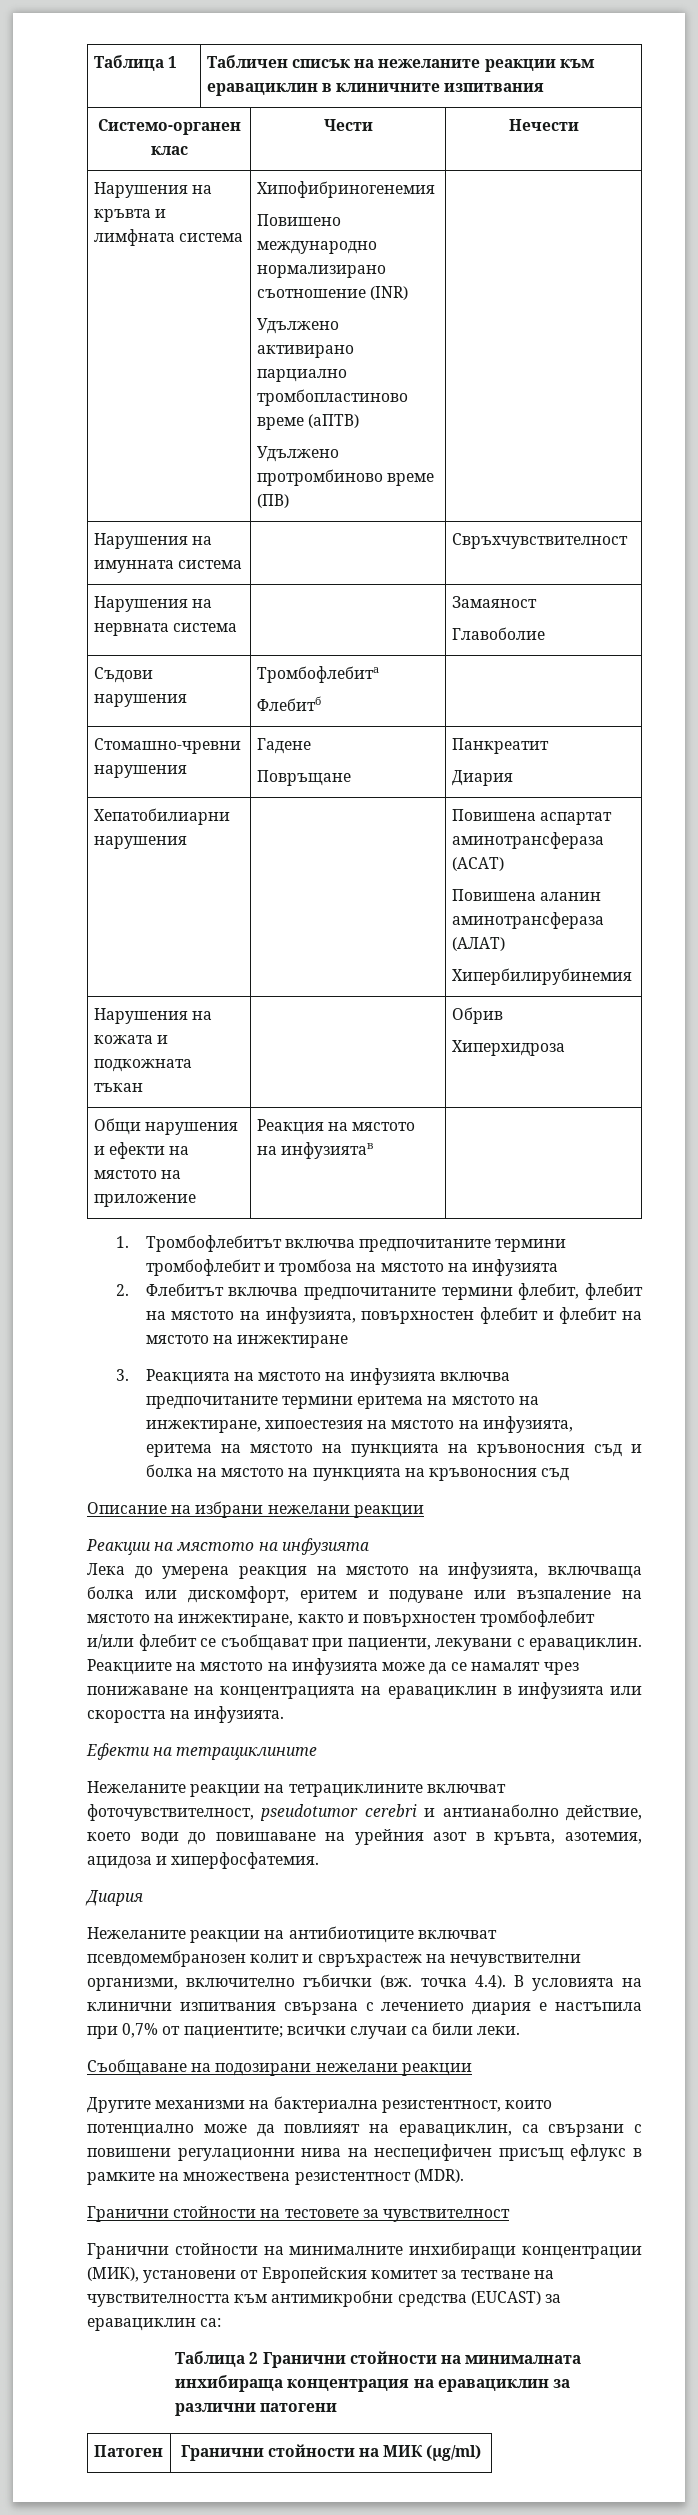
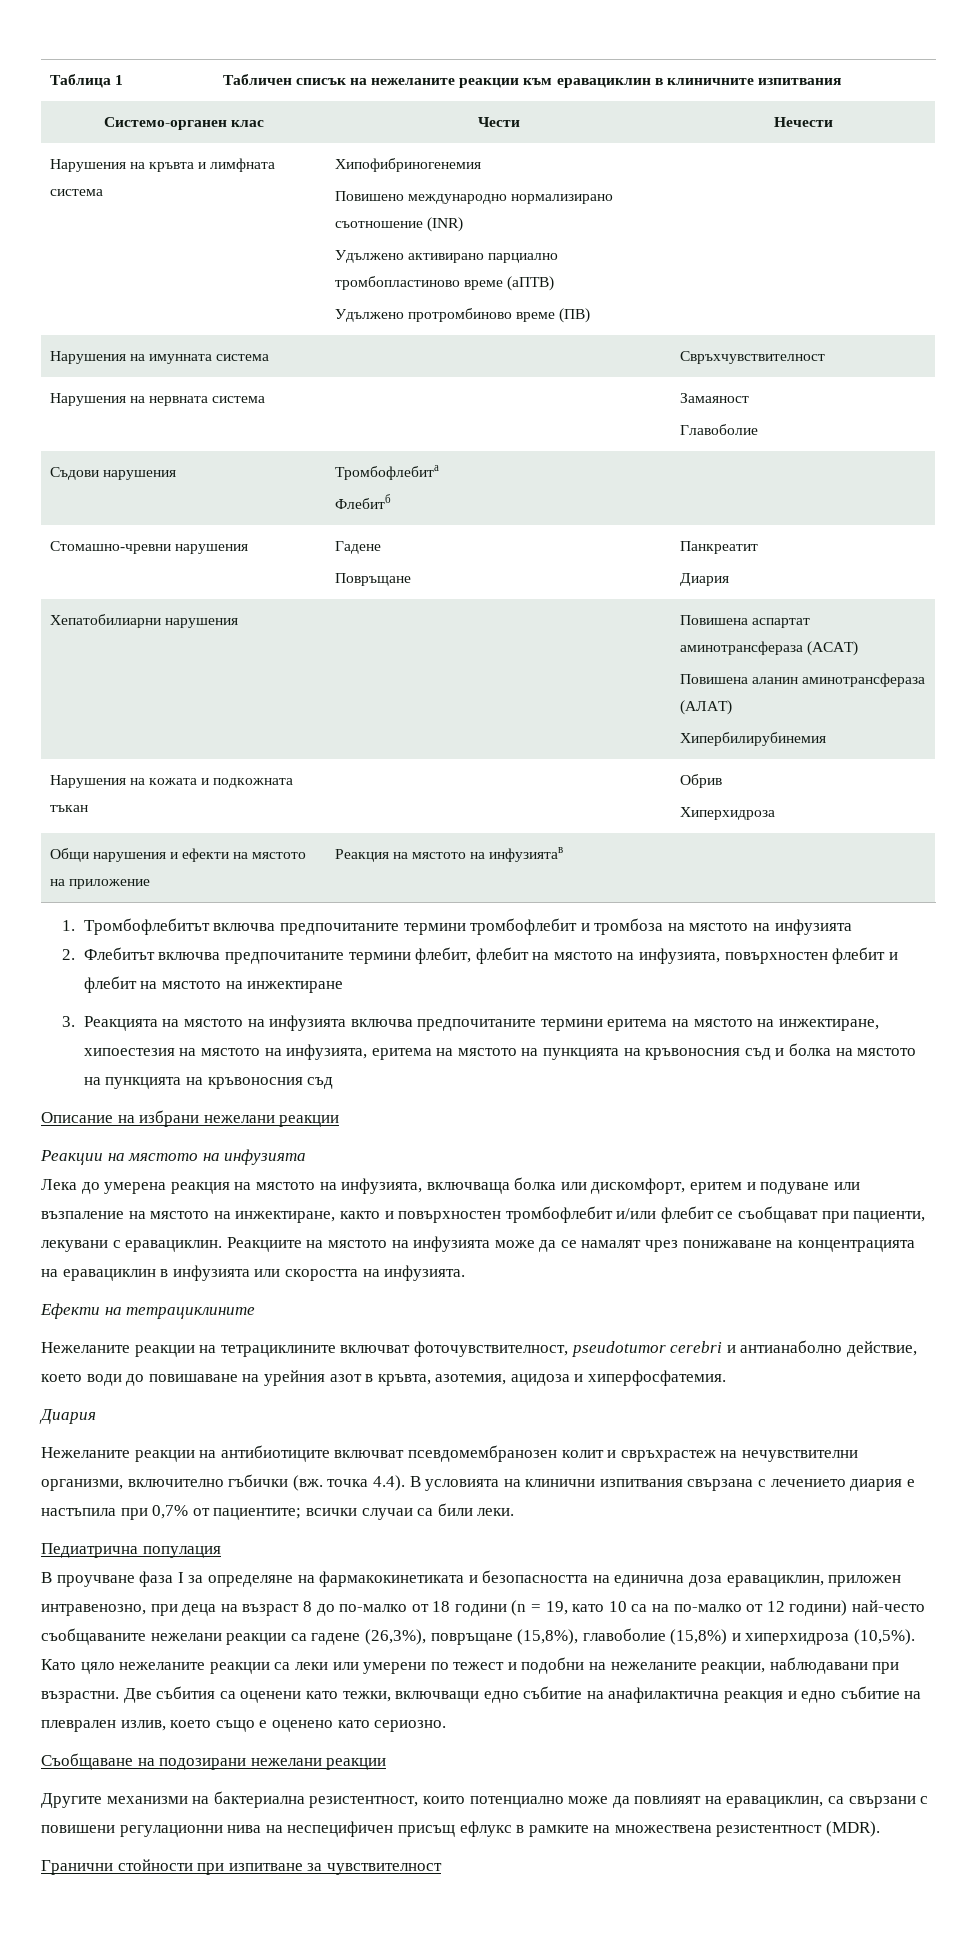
+ Педиатрична популация
+ В проучване фаза I за определяне на фармакокинетиката и безопасността на единична доза еравациклин, приложен интравенозно, при деца на възраст 8 до по-малко от 18 години (n = 19, като 10 са на по-малко от 12 години) най-често съобщаваните нежелани реакции са гадене (26,3%), повръщане (15,8%), главоболие (15,8%) и хиперхидроза (10,5%). Като цяло нежеланите реакции са леки или умерени по тежест и подобни на нежеланите реакции, наблюдавани при възрастни. Две събития са оценени като тежки, включващи едно събитие на анафилактична реакция и едно събитие на плеврален излив, което също е оценено като сериозно.
- Гранични стойности на тестовете за чувствителност
+ Гранични стойности при изпитване за чувствителност
- Гранични стойности на минималните инхибиращи концентрации (МИК), установени от Европейския комитет за тестване на чувствителността към антимикробни средства (EUCAST) за еравациклин са:
- Таблица 2 Гранични стойности на минималната инхибираща концентрация на еравациклин за различни патогени
- Патоген | Гранични стойности на МИК (µg/ml)

